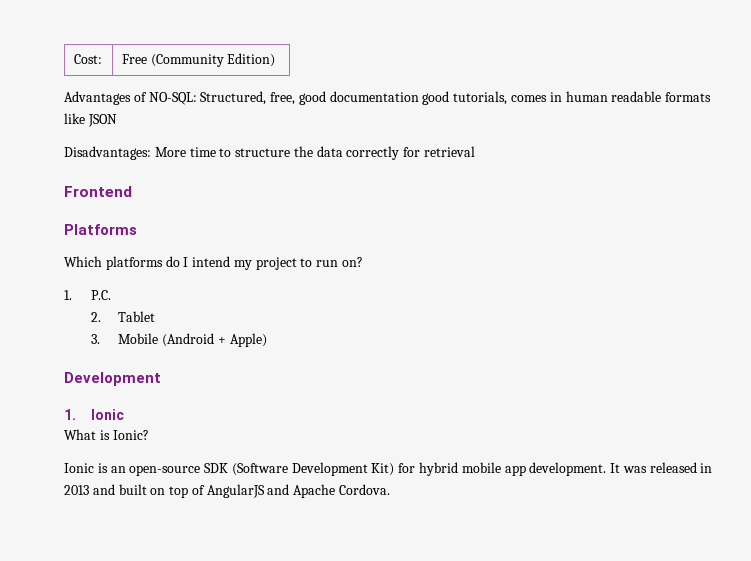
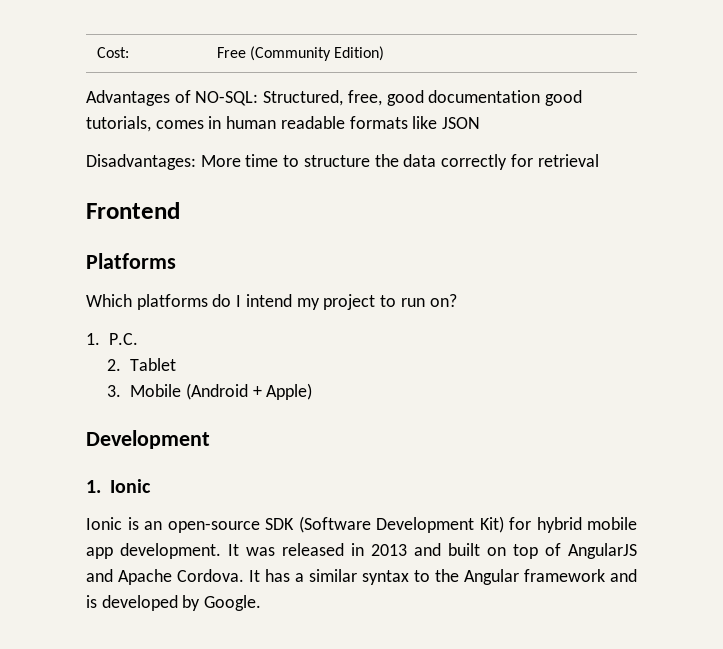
- What is Ionic?
+ It has a similar syntax to the Angular framework and is developed by Google.

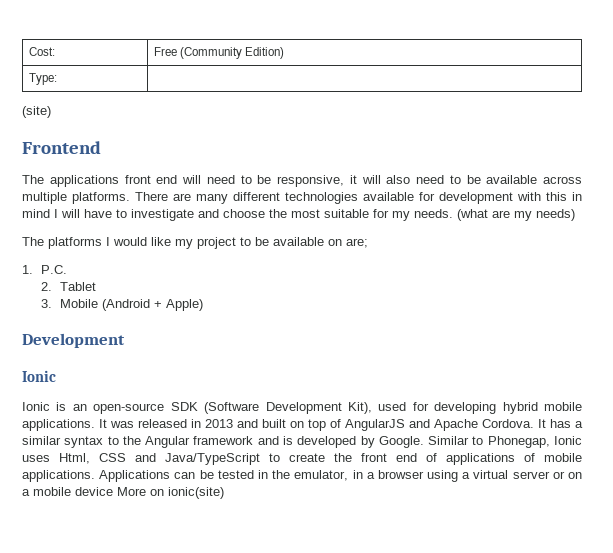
- Advantages of NO-SQL: Structured, free, good documentation good tutorials, comes in human readable formats like JSON
- Disadvantages: More time to structure the data correctly for retrieval
+ Type: |
+ (site)
  Frontend
- Platforms
- Which platforms do I intend my project to run on?
+ The applications front end will need to be responsive, it will also need to be available across multiple platforms. There are many different technologies available for development with this in mind I will have to investigate and choose the most suitable for my needs. (what are my needs)
+ The platforms I would like my project to be available on are;
  3. Mobile (Android + Apple)
  Development
- 1. Ionic
+ Ionic
- Ionic is an open-source SDK (Software Development Kit) for hybrid mobile app development.
+ Ionic is an open-source SDK (Software Development Kit), used for developing hybrid mobile applications.
+ Similar to Phonegap, Ionic uses Html, CSS and Java/TypeScript to create the front end of applications of mobile applications. Applications can be tested in the emulator, in a browser using a virtual server or on a mobile device More on ionic(site)

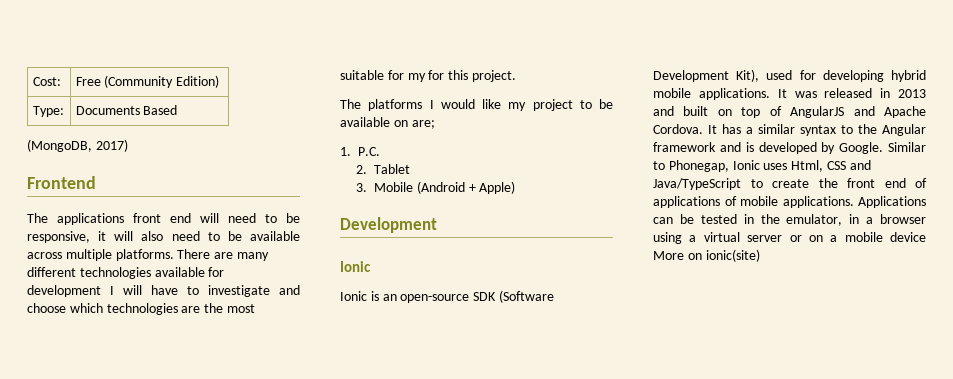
- Type: |
- (site)
+ Type: | Documents Based
+ (MongoDB, 2017)
- There are many different technologies available for development with this in mind I will have to investigate and choose the most suitable for my needs. (what are my needs)
+ There are many different technologies available for development I will have to investigate and choose which technologies are the most suitable for my for this project.

